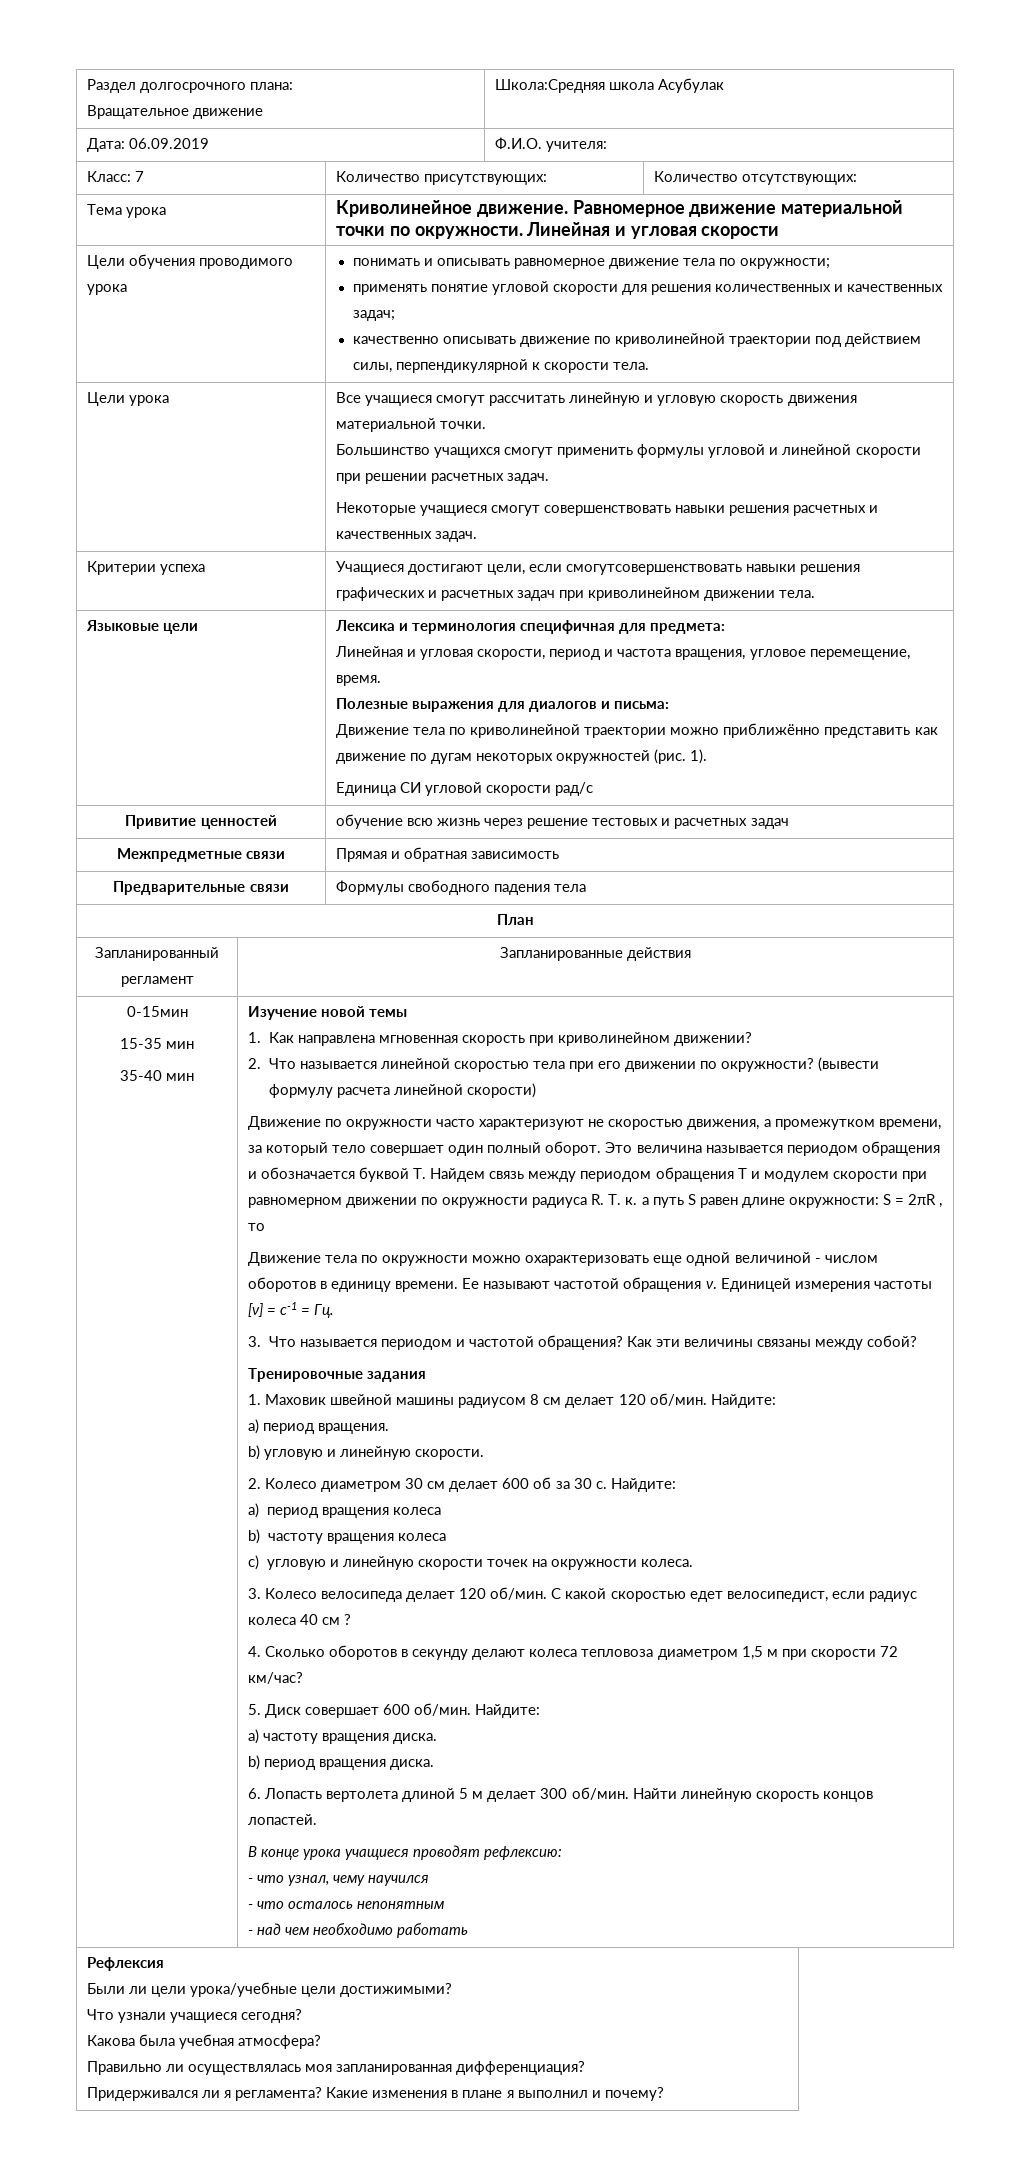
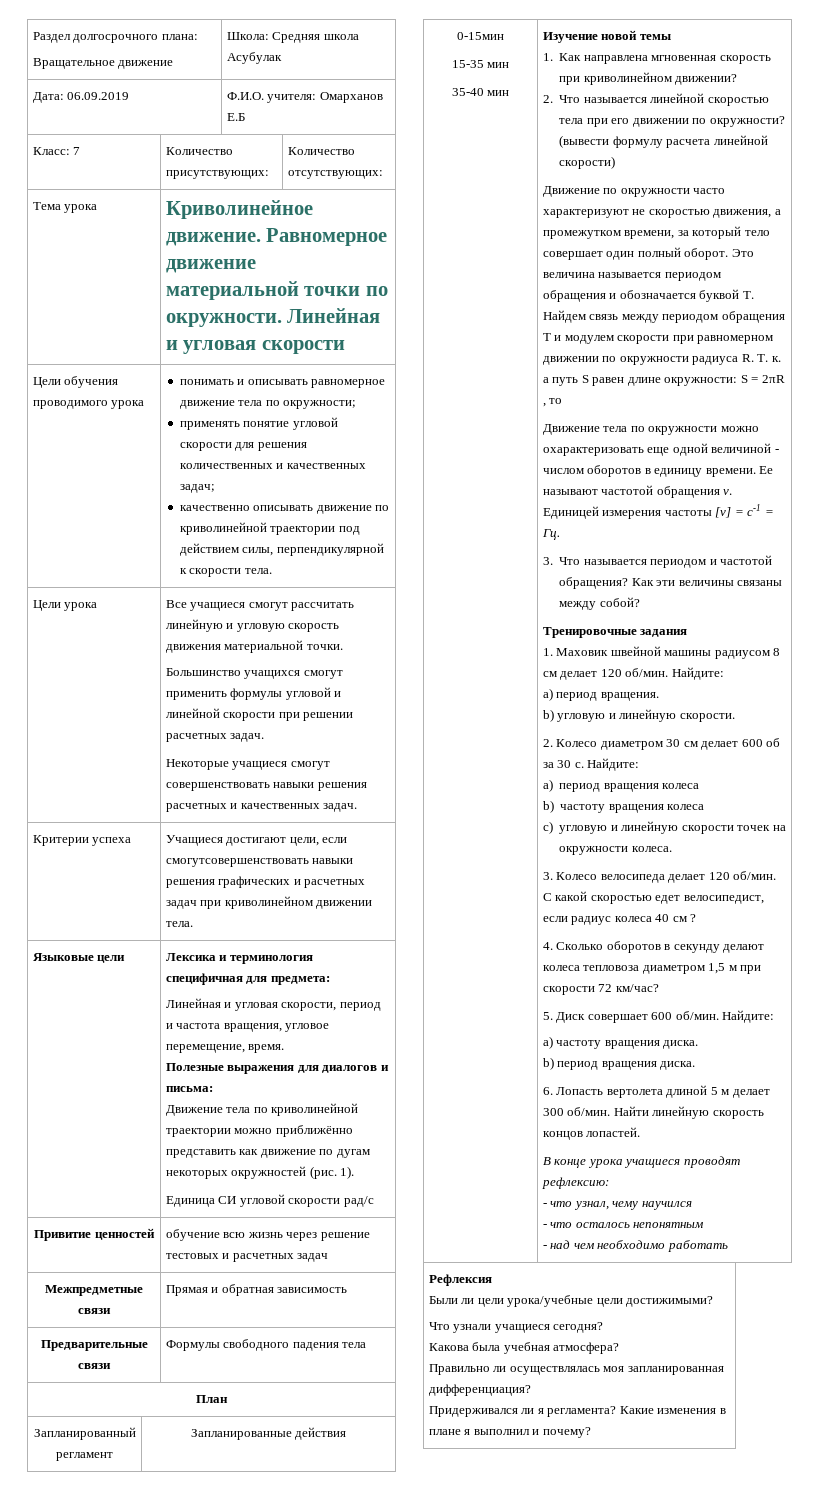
  Раздел долгосрочного плана:
- Вращательное движение | Школа:Средняя школа Асубулак
+ Вращательное движение | Школа: Средняя школа Асубулак
- Дата: 06.09.2019 | Ф.И.О. учителя:
+ Дата: 06.09.2019 | Ф.И.О. учителя: Омарханов Е.Б

